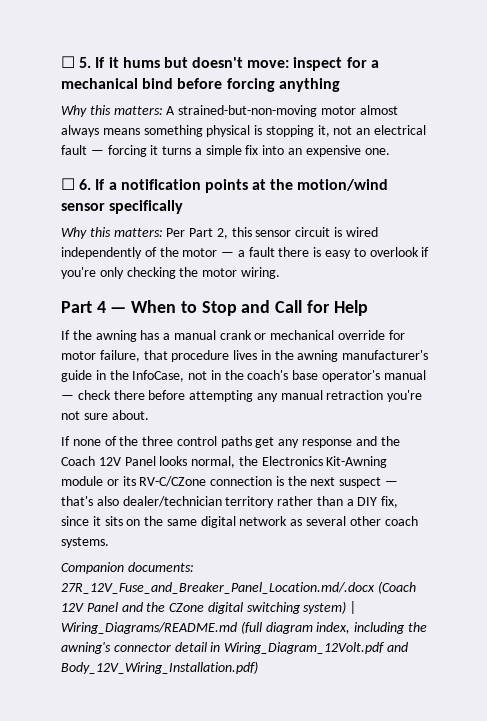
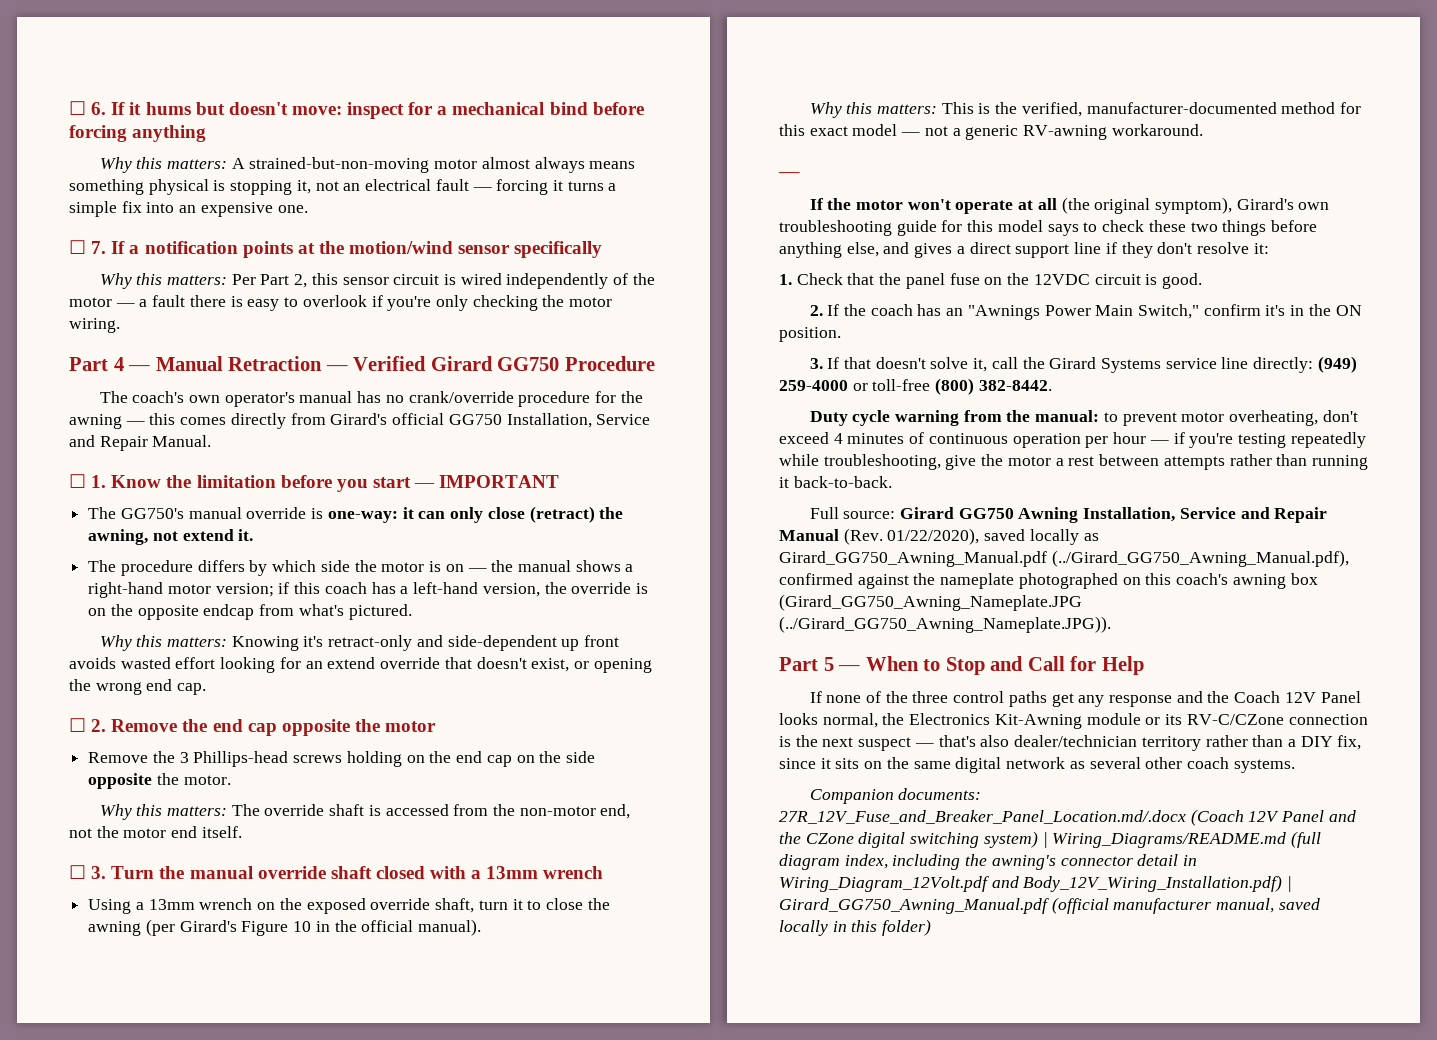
- ☐ 5. If it hums but doesn't move: inspect for a mechanical bind before forcing anything
+ ☐ 6. If it hums but doesn't move: inspect for a mechanical bind before forcing anything
- ☐ 6. If a notification points at the motion/wind sensor specifically
+ ☐ 7. If a notification points at the motion/wind sensor specifically
- Part 4 — When to Stop and Call for Help
+ Part 4 — Manual Retraction — Verified Girard GG750 Procedure
+ The coach's own operator's manual has no crank/override procedure for the awning — this comes directly from Girard's official GG750 Installation, Service and Repair Manual.
+ ☐ 1. Know the limitation before you start — IMPORTANT
+ The GG750's manual override is one-way: it can only close (retract) the awning, not extend it.
+ The procedure differs by which side the motor is on — the manual shows a right-hand motor version; if this coach has a left-hand version, the override is on the opposite endcap from what's pictured.
+ Why this matters: Knowing it's retract-only and side-dependent up front avoids wasted effort looking for an extend override that doesn't exist, or opening the wrong end cap.
+ ☐ 2. Remove the end cap opposite the motor
+ Remove the 3 Phillips-head screws holding on the end cap on the side opposite the motor.
+ Why this matters: The override shaft is accessed from the non-motor end, not the motor end itself.
+ ☐ 3. Turn the manual override shaft closed with a 13mm wrench
+ Using a 13mm wrench on the exposed override shaft, turn it to close the awning (per Girard's Figure 10 in the official manual).
+ Why this matters: This is the verified, manufacturer-documented method for this exact model — not a generic RV-awning workaround.
+ —
+ If the motor won't operate at all (the original symptom), Girard's own troubleshooting guide for this model says to check these two things before anything else, and gives a direct support line if they don't resolve it:
+ 1. Check that the panel fuse on the 12VDC circuit is good.
+ 2. If the coach has an "Awnings Power Main Switch," confirm it's in the ON position.
+ 3. If that doesn't solve it, call the Girard Systems service line directly: (949) 259-4000 or toll-free (800) 382-8442.
+ Duty cycle warning from the manual: to prevent motor overheating, don't exceed 4 minutes of continuous operation per hour — if you're testing repeatedly while troubleshooting, give the motor a rest between attempts rather than running it back-to-back.
+ Full source: Girard GG750 Awning Installation, Service and Repair Manual (Rev. 01/22/2020), saved locally as Girard_GG750_Awning_Manual.pdf (../Girard_GG750_Awning_Manual.pdf), confirmed against the nameplate photographed on this coach's awning box (Girard_GG750_Awning_Nameplate.JPG (../Girard_GG750_Awning_Nameplate.JPG)).
+ Part 5 — When to Stop and Call for Help
- If the awning has a manual crank or mechanical override for motor failure, that procedure lives in the awning manufacturer's guide in the InfoCase, not in the coach's base operator's manual — check there before attempting any manual retraction you're not sure about.
- Companion documents: 27R_12V_Fuse_and_Breaker_Panel_Location.md/.docx (Coach 12V Panel and the CZone digital switching system) | Wiring_Diagrams/README.md (full diagram index, including the awning's connector detail in Wiring_Diagram_12Volt.pdf and Body_12V_Wiring_Installation.pdf)
+ Companion documents: 27R_12V_Fuse_and_Breaker_Panel_Location.md/.docx (Coach 12V Panel and the CZone digital switching system) | Wiring_Diagrams/README.md (full diagram index, including the awning's connector detail in Wiring_Diagram_12Volt.pdf and Body_12V_Wiring_Installation.pdf) | Girard_GG750_Awning_Manual.pdf (official manufacturer manual, saved locally in this folder)

